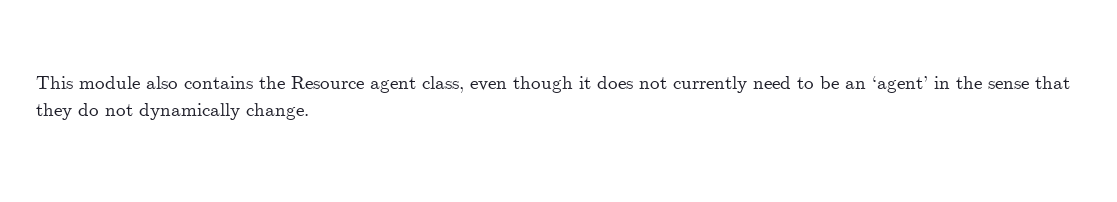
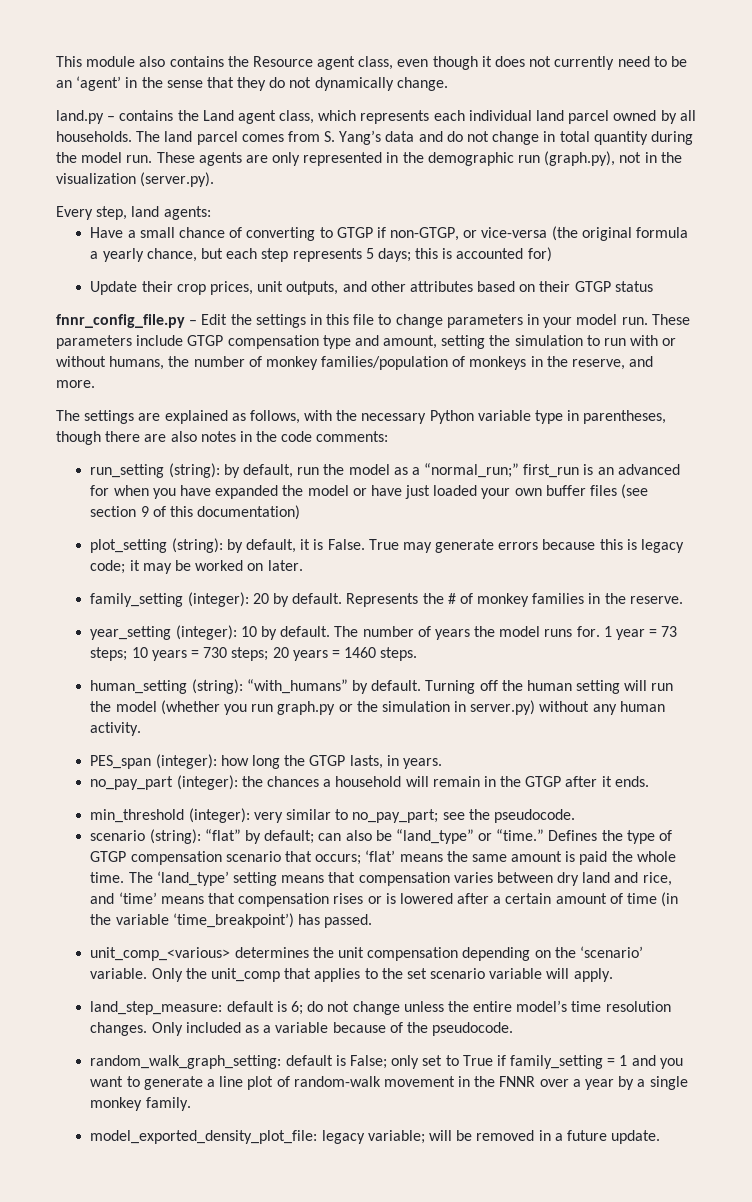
+ land.py – contains the Land agent class, which represents each individual land parcel owned by all households. The land parcel comes from S. Yang’s data and do not change in total quantity during the model run. These agents are only represented in the demographic run (graph.py), not in the visualization (server.py).
+ Every step, land agents:
+ Have a small chance of converting to GTGP if non-GTGP, or vice-versa (the original formula a yearly chance, but each step represents 5 days; this is accounted for)
+ Update their crop prices, unit outputs, and other attributes based on their GTGP status
+ fnnr_config_file.py – Edit the settings in this file to change parameters in your model run. These parameters include GTGP compensation type and amount, setting the simulation to run with or without humans, the number of monkey families/population of monkeys in the reserve, and more.
+ The settings are explained as follows, with the necessary Python variable type in parentheses, though there are also notes in the code comments:
+ run_setting (string): by default, run the model as a “normal_run;” first_run is an advanced for when you have expanded the model or have just loaded your own buffer files (see section 9 of this documentation)
+ plot_setting (string): by default, it is False. True may generate errors because this is legacy code; it may be worked on later.
+ family_setting (integer): 20 by default. Represents the # of monkey families in the reserve.
+ year_setting (integer): 10 by default. The number of years the model runs for. 1 year = 73 steps; 10 years = 730 steps; 20 years = 1460 steps.
+ human_setting (string): “with_humans” by default. Turning off the human setting will run the model (whether you run graph.py or the simulation in server.py) without any human activity.
+ PES_span (integer): how long the GTGP lasts, in years.
+ no_pay_part (integer): the chances a household will remain in the GTGP after it ends.
+ min_threshold (integer): very similar to no_pay_part; see the pseudocode.
+ scenario (string): “flat” by default; can also be “land_type” or “time.” Defines the type of GTGP compensation scenario that occurs; ‘flat’ means the same amount is paid the whole time. The ‘land_type’ setting means that compensation varies between dry land and rice, and ‘time’ means that compensation rises or is lowered after a certain amount of time (in the variable ‘time_breakpoint’) has passed.
+ unit_comp_<various> determines the unit compensation depending on the ‘scenario’ variable. Only the unit_comp that applies to the set scenario variable will apply.
+ land_step_measure: default is 6; do not change unless the entire model’s time resolution changes. Only included as a variable because of the pseudocode.
+ random_walk_graph_setting: default is False; only set to True if family_setting = 1 and you want to generate a line plot of random-walk movement in the FNNR over a year by a single monkey family.
+ model_exported_density_plot_file: legacy variable; will be removed in a future update.

